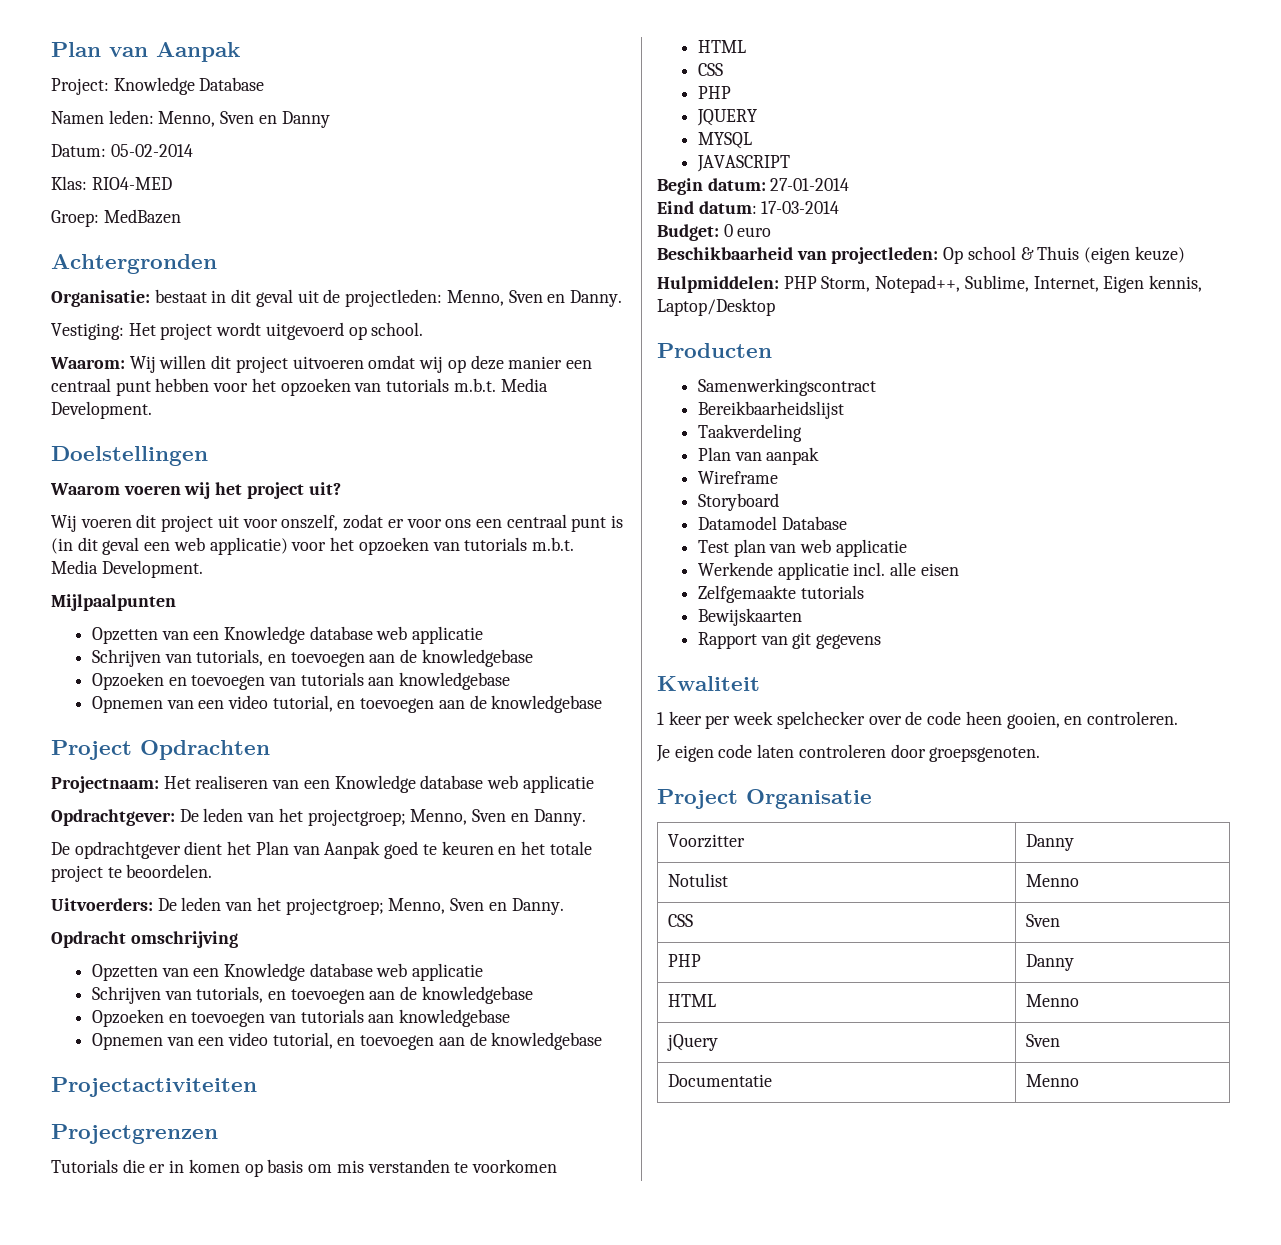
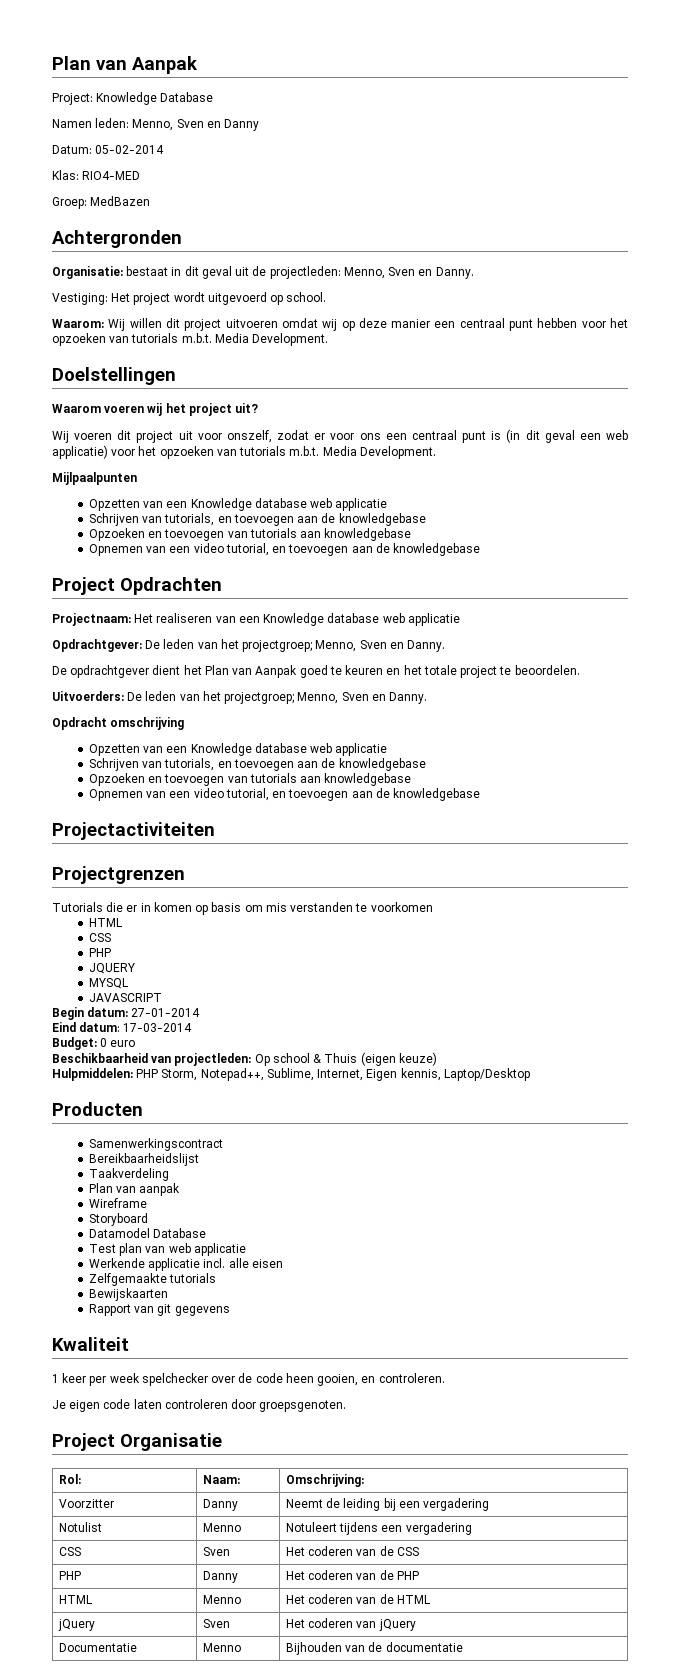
+ Rol: | Naam: | Omschrijving:
- Voorzitter | Danny
- Notulist | Menno
- CSS | Sven
- PHP | Danny
- HTML | Menno
- jQuery | Sven
- Documentatie | Menno
+ Voorzitter | Danny | Neemt de leiding bij een vergadering
+ Notulist | Menno | Notuleert tijdens een vergadering
+ CSS | Sven | Het coderen van de CSS
+ PHP | Danny | Het coderen van de PHP
+ HTML | Menno | Het coderen van de HTML
+ jQuery | Sven | Het coderen van jQuery
+ Documentatie | Menno | Bijhouden van de documentatie

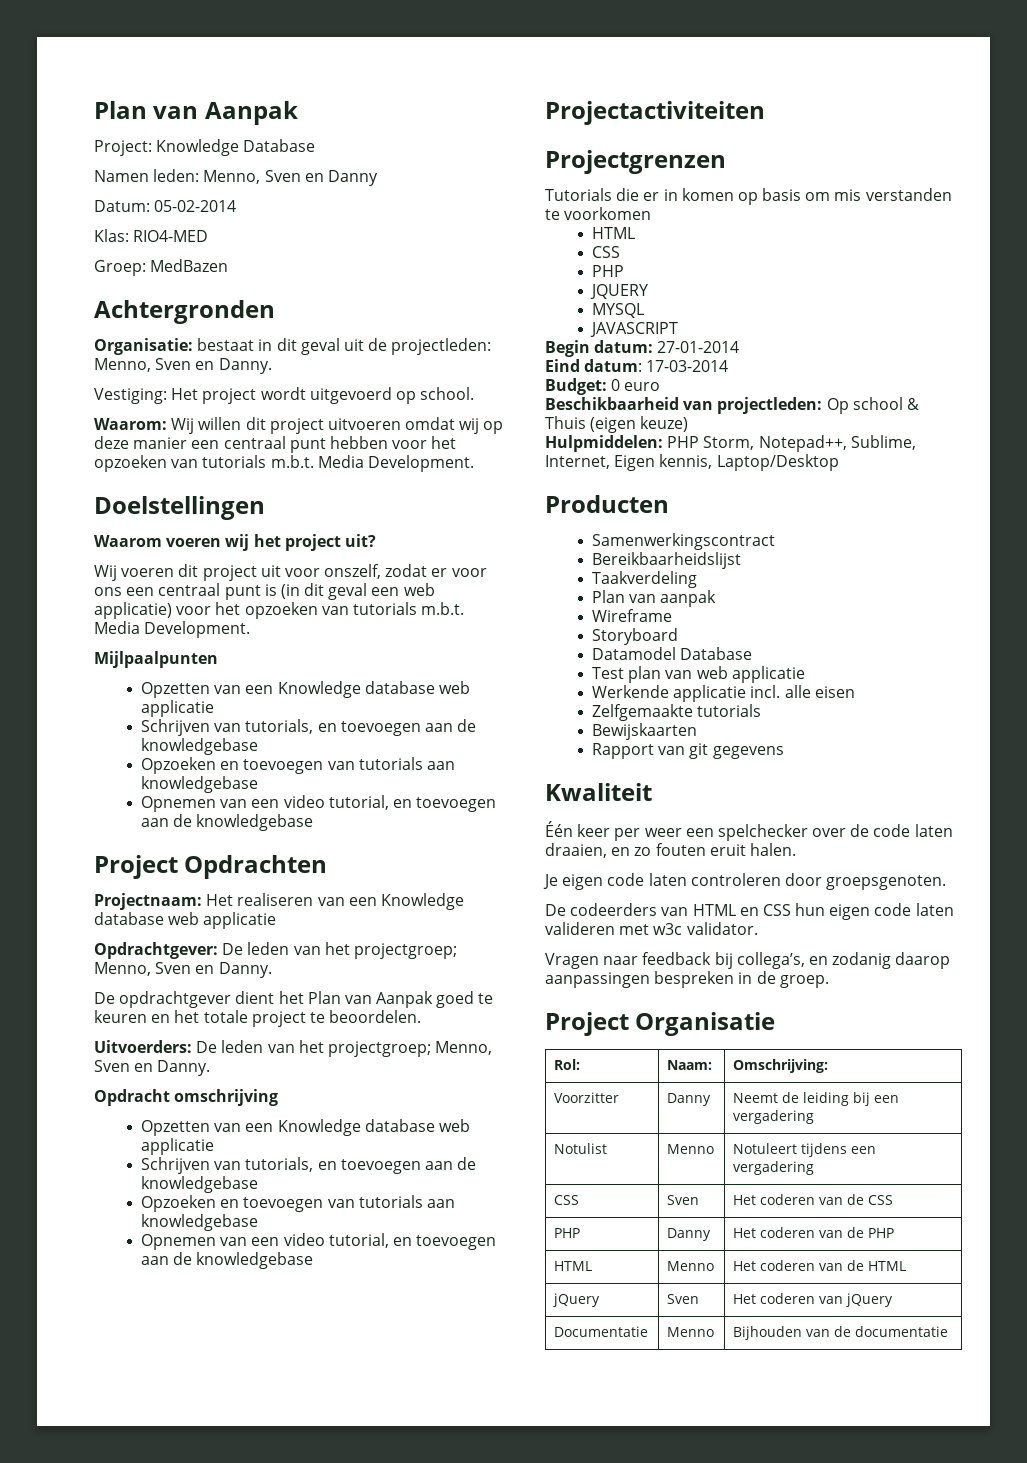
- 1 keer per week spelchecker over de code heen gooien, en controleren.
+ Één keer per weer een spelchecker over de code laten draaien, en zo fouten eruit halen.
+ De codeerders van HTML en CSS hun eigen code laten valideren met w3c validator.
+ Vragen naar feedback bij collega’s, en zodanig daarop aanpassingen bespreken in de groep.

